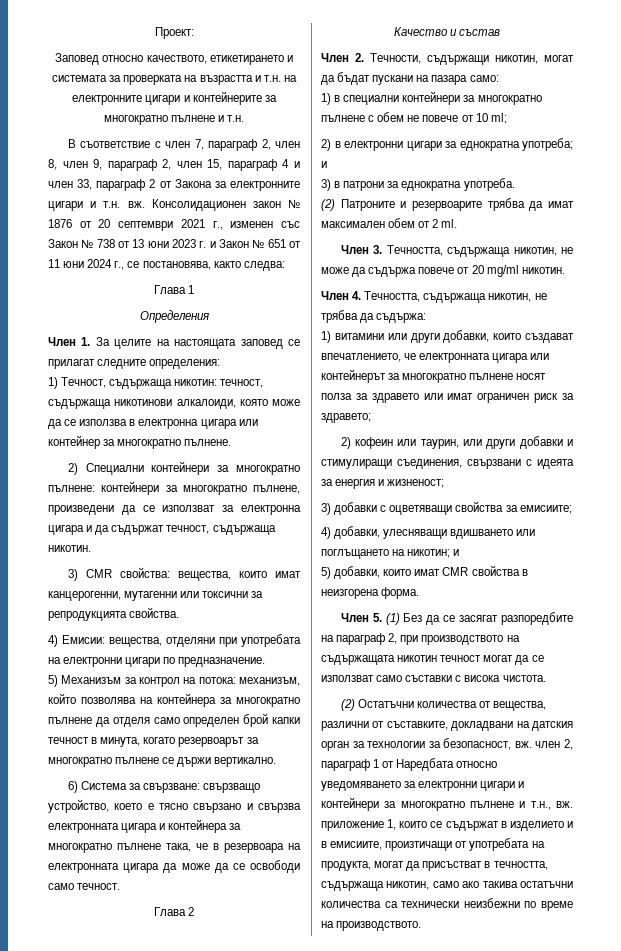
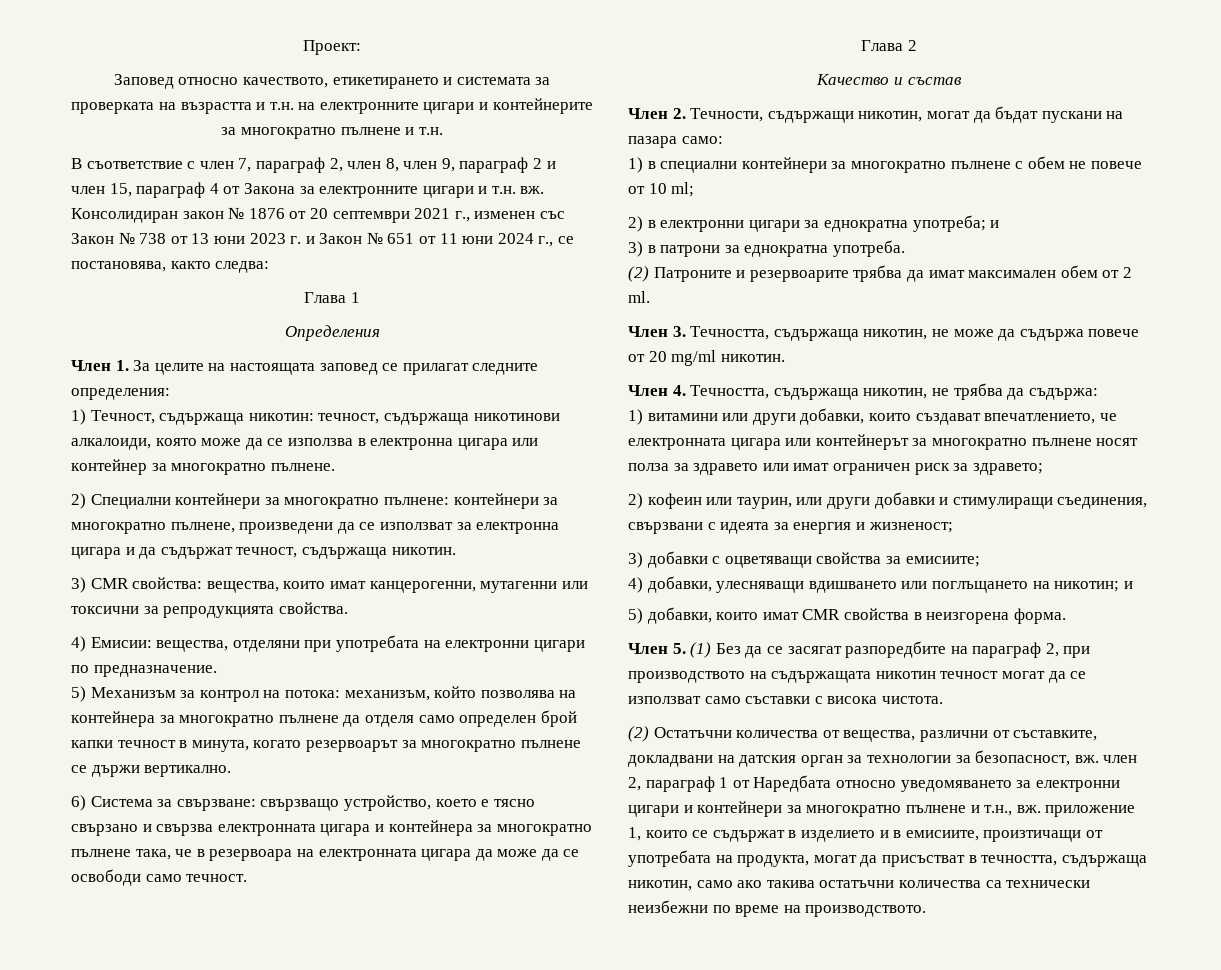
- В съответствие с член 7, параграф 2, член 8, член 9, параграф 2, член 15, параграф 4 и член 33, параграф 2 от Закона за електронните цигари и т.н. вж.
+ В съответствие с член 7, параграф 2, член 8, член 9, параграф 2 и член 15, параграф 4 от Закона за електронните цигари и т.н. вж.
- Консолидационен закон № 1876 от 20 септември 2021 г., изменен със Закон № 738 от 13 юни 2023 г. и Закон № 651 от 11 юни 2024 г., се постановява, както следва:
+ Консолидиран закон № 1876 от 20 септември 2021 г., изменен със Закон № 738 от 13 юни 2023 г. и Закон № 651 от 11 юни 2024 г., се постановява, както следва:

